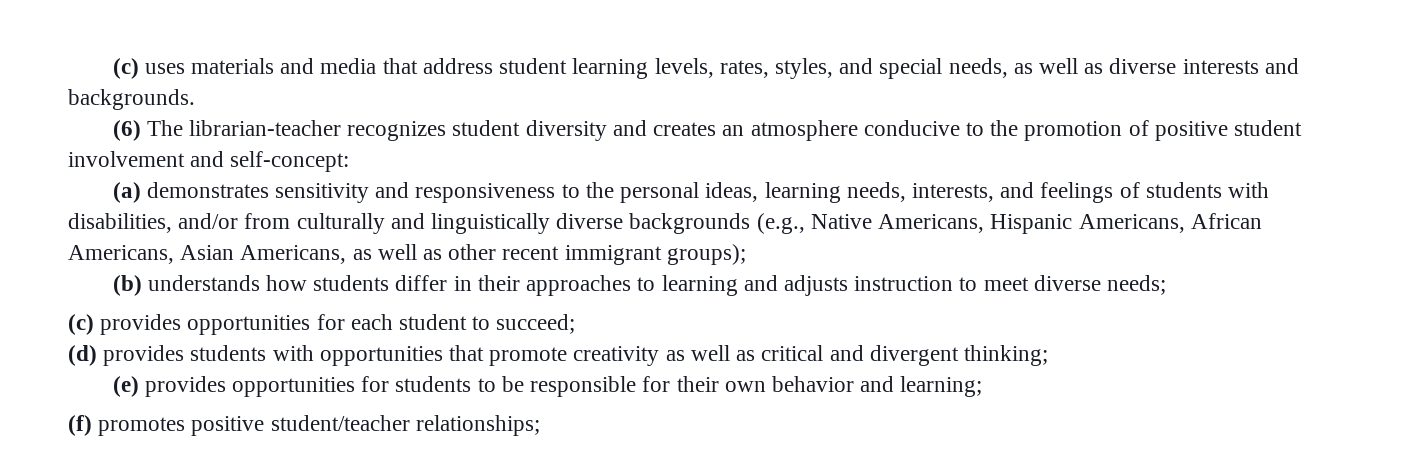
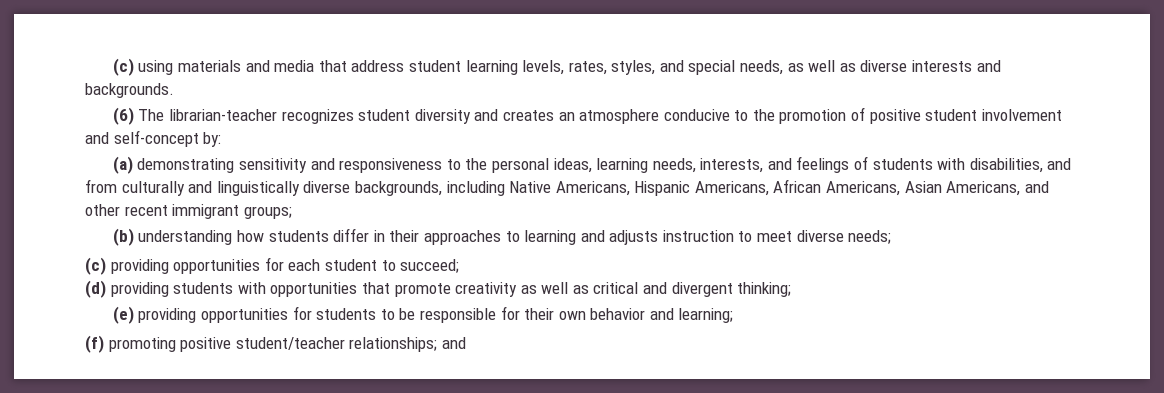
- (c) uses materials and media that address student learning levels, rates, styles, and special needs, as well as diverse interests and backgrounds.
+ (c) using materials and media that address student learning levels, rates, styles, and special needs, as well as diverse interests and backgrounds.
- (6) The librarian-teacher recognizes student diversity and creates an atmosphere conducive to the promotion of positive student involvement and self-concept:
+ (6) The librarian-teacher recognizes student diversity and creates an atmosphere conducive to the promotion of positive student involvement and self-concept by:
- (a) demonstrates sensitivity and responsiveness to the personal ideas, learning needs, interests, and feelings of students with disabilities, and/or from culturally and linguistically diverse backgrounds (e.g., Native Americans, Hispanic Americans, African Americans, Asian Americans, as well as other recent immigrant groups);
+ (a) demonstrating sensitivity and responsiveness to the personal ideas, learning needs, interests, and feelings of students with disabilities, and from culturally and linguistically diverse backgrounds, including Native Americans, Hispanic Americans, African Americans, Asian Americans, and other recent immigrant groups;
- (b) understands how students differ in their approaches to learning and adjusts instruction to meet diverse needs;
+ (b) understanding how students differ in their approaches to learning and adjusts instruction to meet diverse needs;
- (c) provides opportunities for each student to succeed;
+ (c) providing opportunities for each student to succeed;
- (d) provides students with opportunities that promote creativity as well as critical and divergent thinking;
+ (d) providing students with opportunities that promote creativity as well as critical and divergent thinking;
- (e) provides opportunities for students to be responsible for their own behavior and learning;
+ (e) providing opportunities for students to be responsible for their own behavior and learning;
- (f) promotes positive student/teacher relationships;
+ (f) promoting positive student/teacher relationships; and

